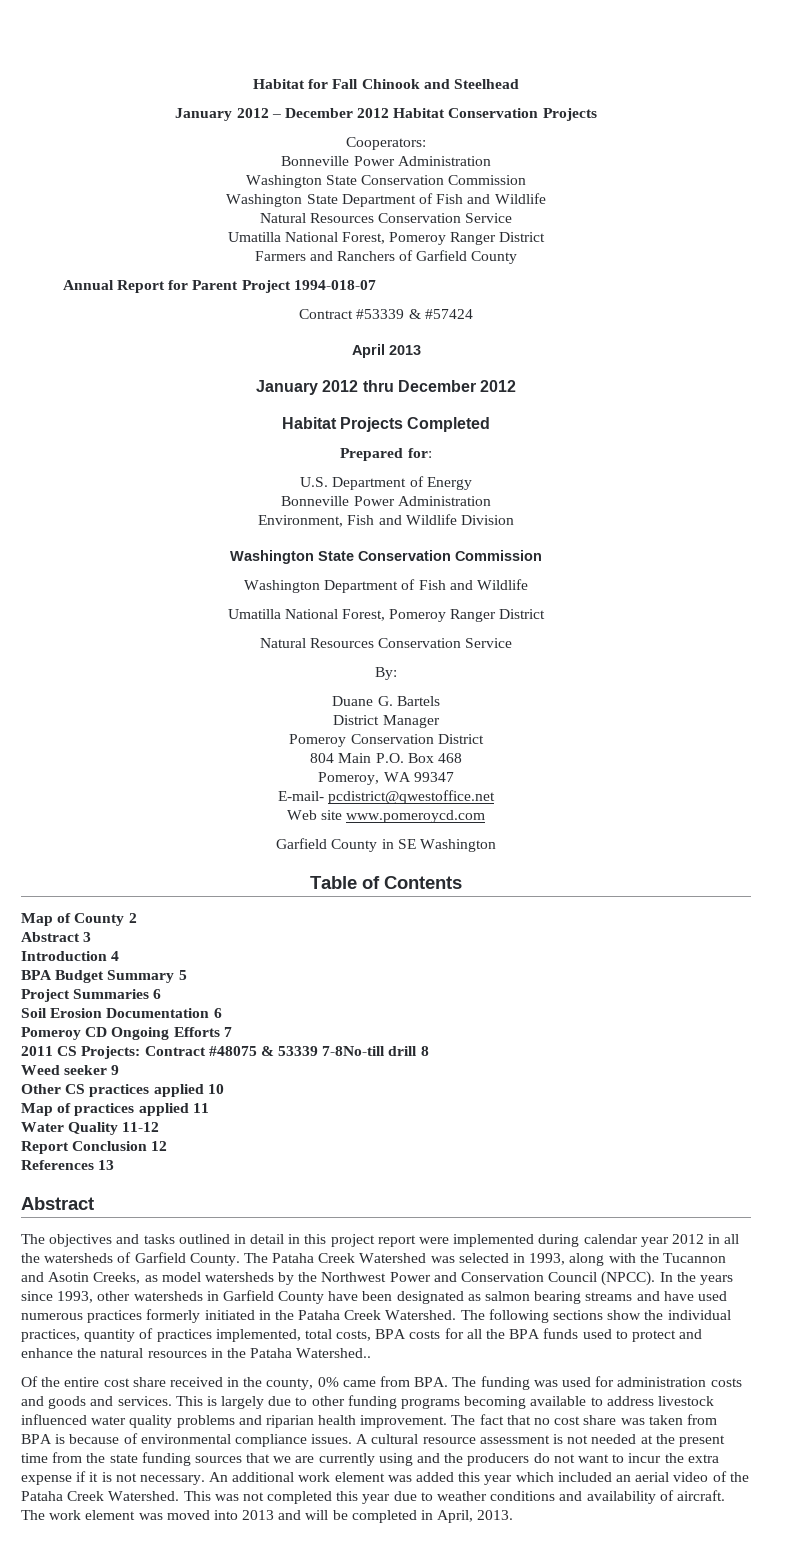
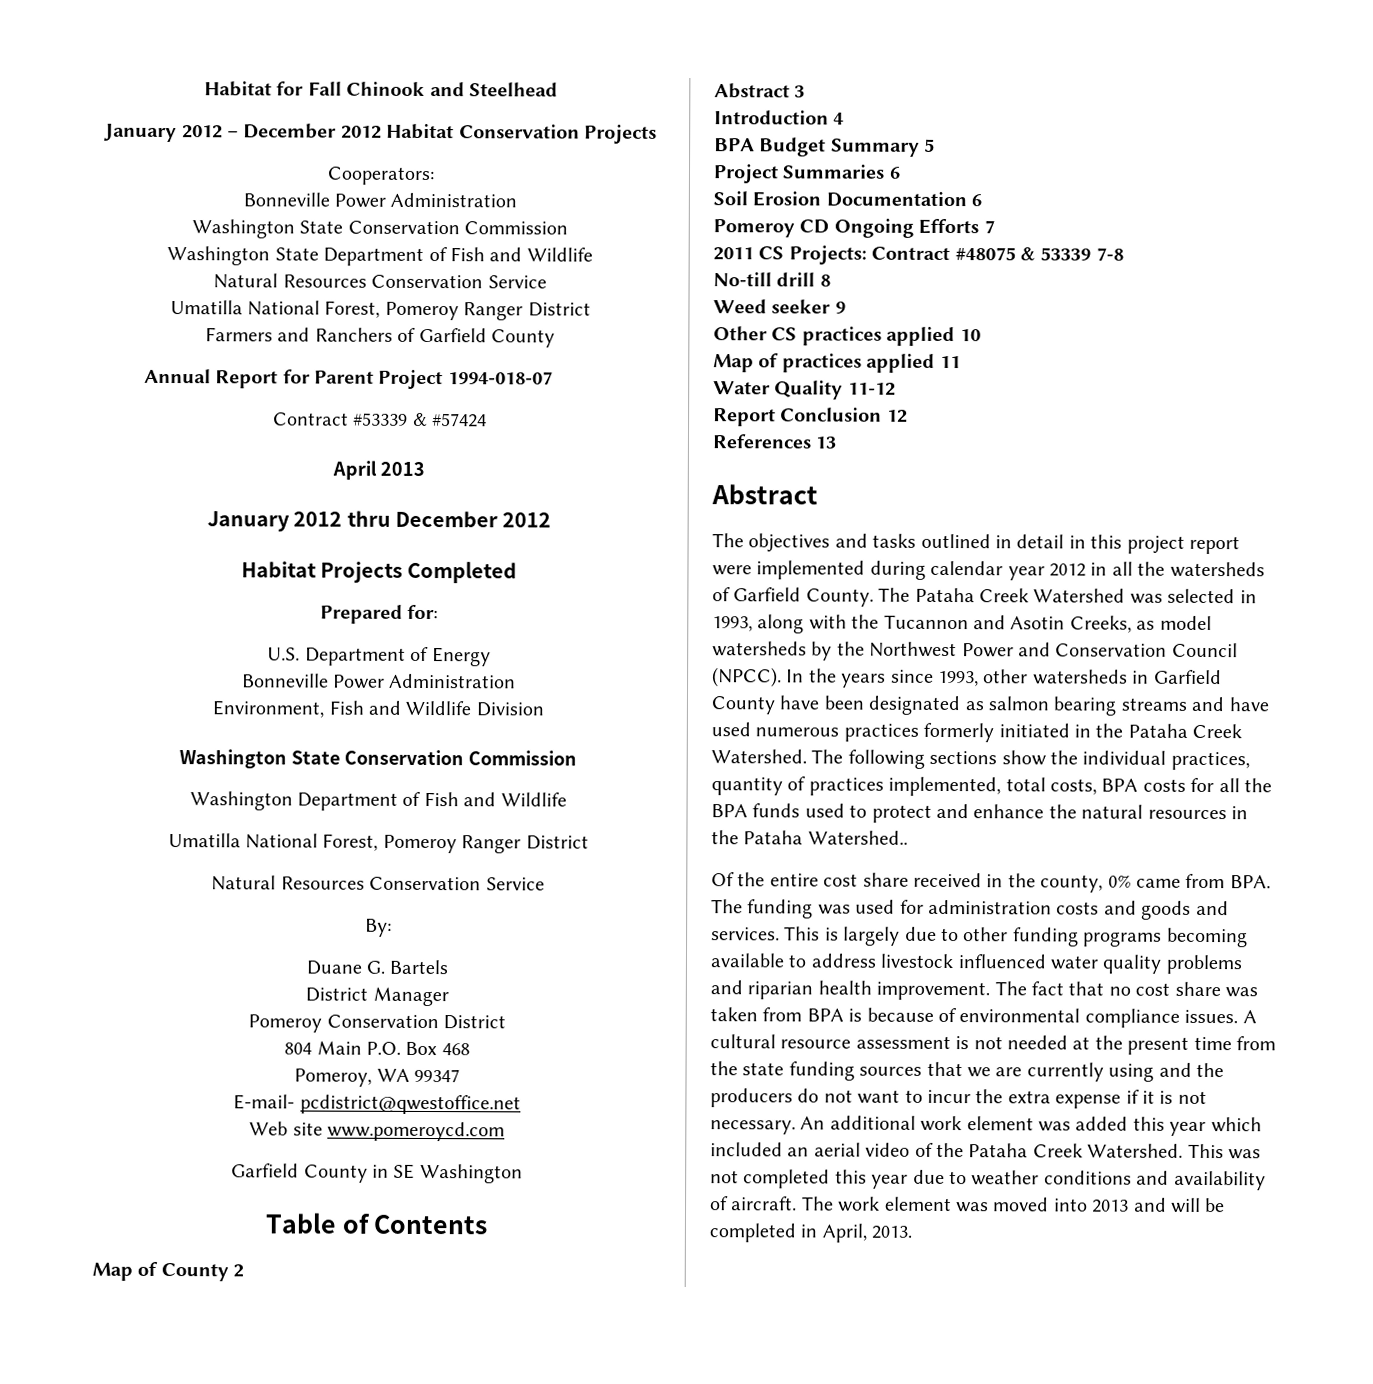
- 2011 CS Projects: Contract #48075 & 53339 7-8No-till drill 8
+ 2011 CS Projects: Contract #48075 & 53339 7-8
+ No-till drill 8

